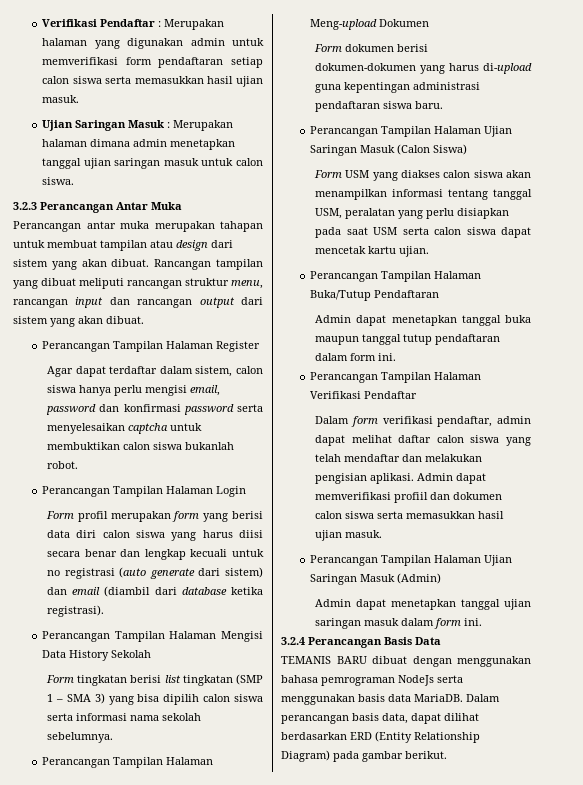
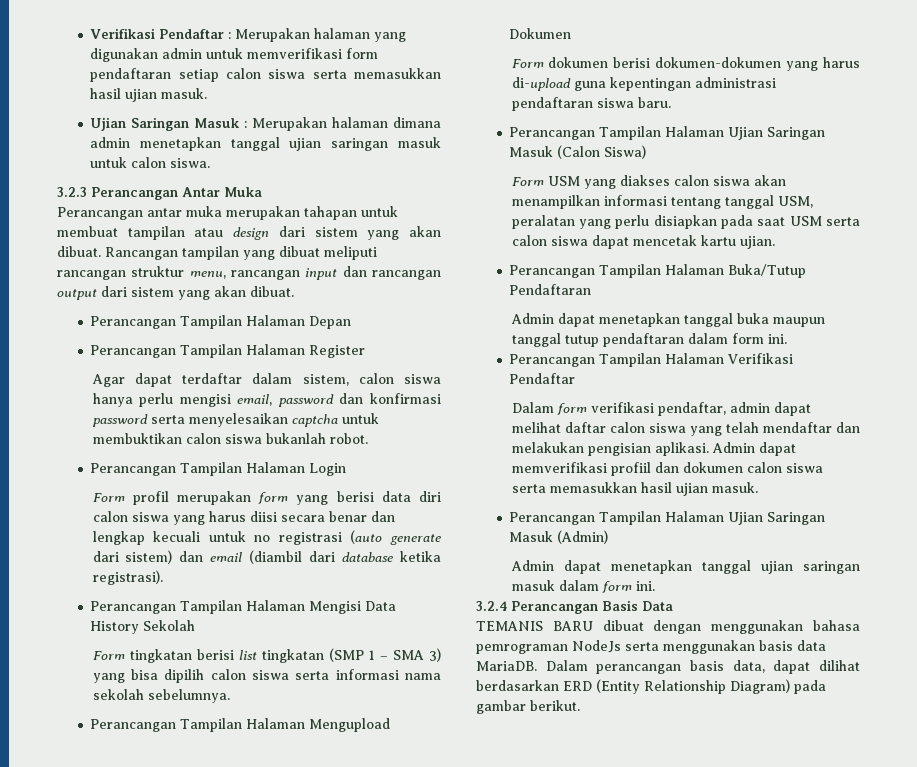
+ Perancangan Tampilan Halaman Depan
- Perancangan Tampilan Halaman Meng-upload Dokumen
+ Perancangan Tampilan Halaman Mengupload Dokumen

